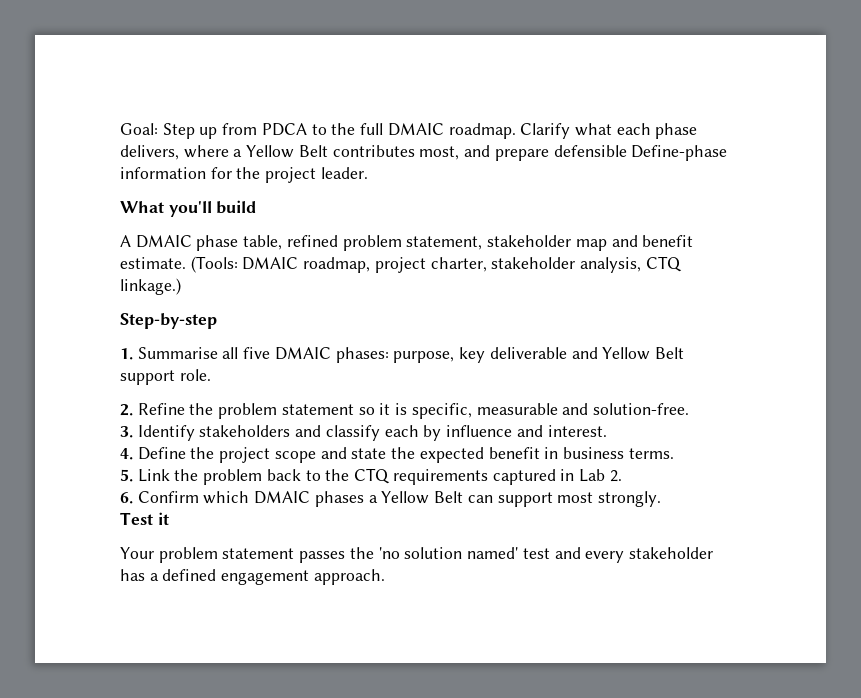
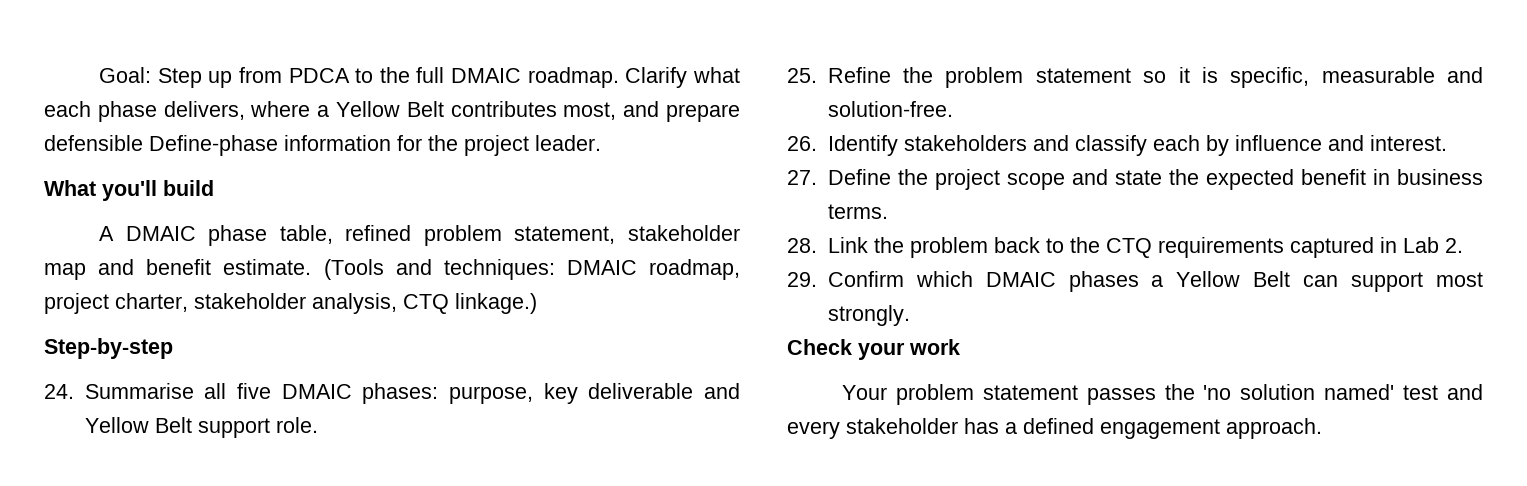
- (Tools: DMAIC roadmap, project charter, stakeholder analysis, CTQ linkage.)
+ (Tools and techniques: DMAIC roadmap, project charter, stakeholder analysis, CTQ linkage.)
- 1. Summarise all five DMAIC phases: purpose, key deliverable and Yellow Belt support role.
+ 24. Summarise all five DMAIC phases: purpose, key deliverable and Yellow Belt support role.
- 2. Refine the problem statement so it is specific, measurable and solution-free.
+ 25. Refine the problem statement so it is specific, measurable and solution-free.
- 3. Identify stakeholders and classify each by influence and interest.
+ 26. Identify stakeholders and classify each by influence and interest.
- 4. Define the project scope and state the expected benefit in business terms.
+ 27. Define the project scope and state the expected benefit in business terms.
- 5. Link the problem back to the CTQ requirements captured in Lab 2.
+ 28. Link the problem back to the CTQ requirements captured in Lab 2.
- 6. Confirm which DMAIC phases a Yellow Belt can support most strongly.
+ 29. Confirm which DMAIC phases a Yellow Belt can support most strongly.
- Test it
+ Check your work

